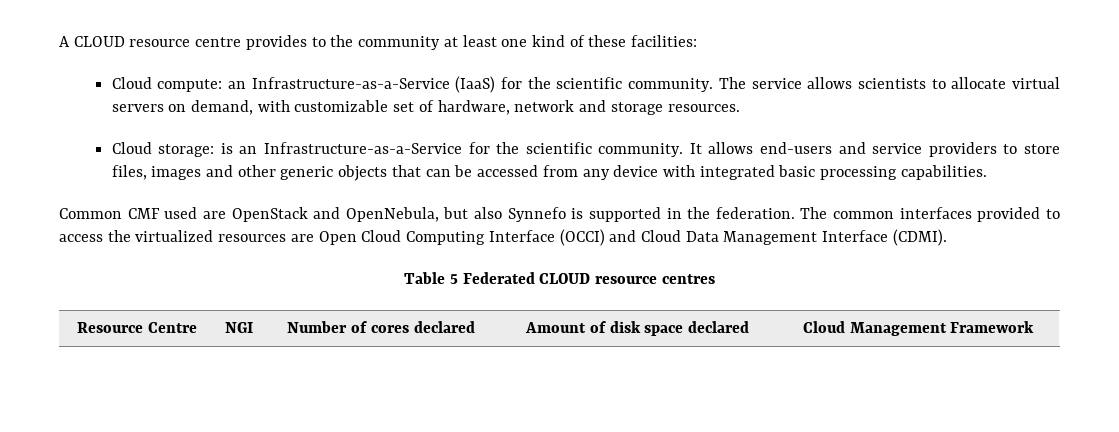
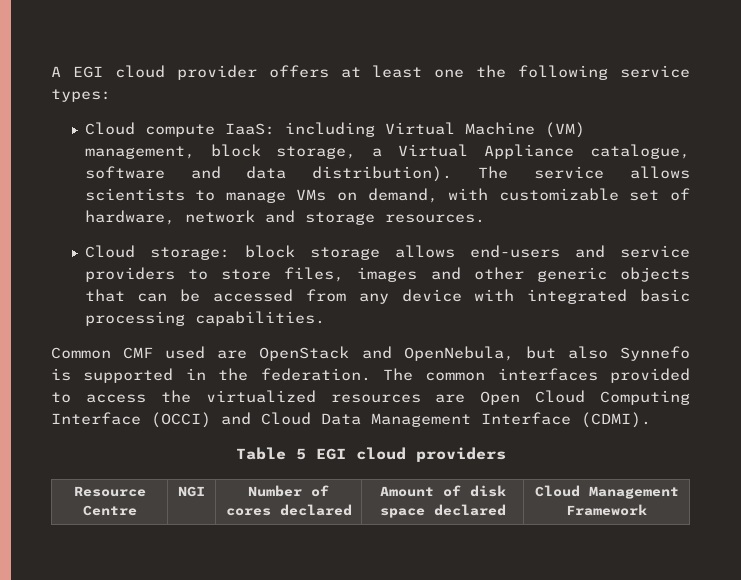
- A CLOUD resource centre provides to the community at least one kind of these facilities:
- Cloud compute: an Infrastructure-as-a-Service (IaaS) for the scientific community.
+ A EGI cloud provider offers at least one the following service types:
+ Cloud compute IaaS: including Virtual Machine (VM) management, block storage, a Virtual Appliance catalogue, software and data distribution).
- The service allows scientists to allocate virtual servers on demand, with customizable set of hardware, network and storage resources.
+ The service allows scientists to manage VMs on demand, with customizable set of hardware, network and storage resources.
- Cloud storage: is an Infrastructure-as-a-Service for the scientific community. It allows end-users and service providers to store files, images and other generic objects that can be accessed from any device with integrated basic processing capabilities.
+ Cloud storage: block storage allows end-users and service providers to store files, images and other generic objects that can be accessed from any device with integrated basic processing capabilities.
- Table 5 Federated CLOUD resource centres
+ Table 5 EGI cloud providers

